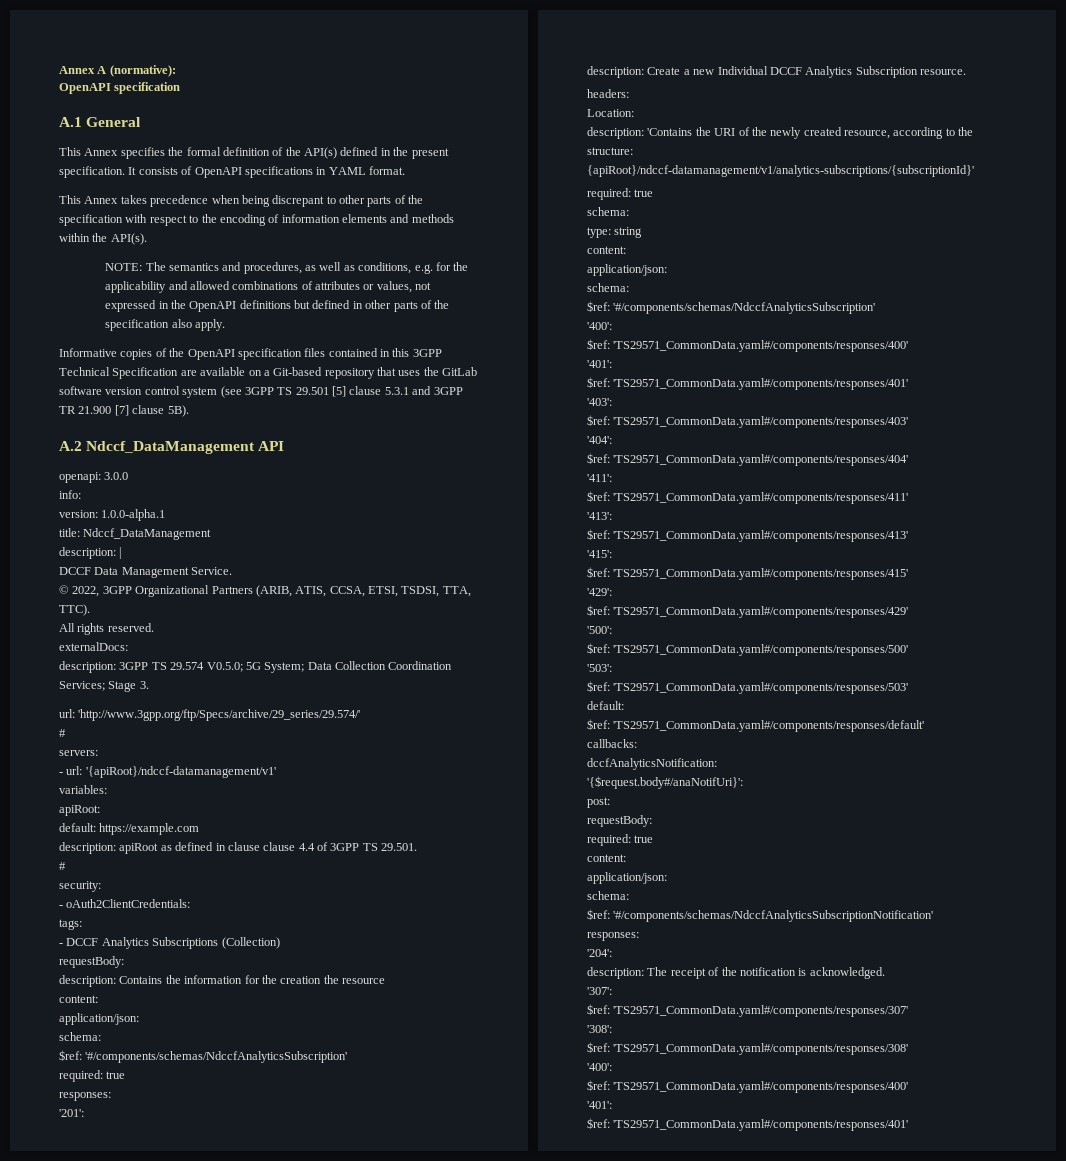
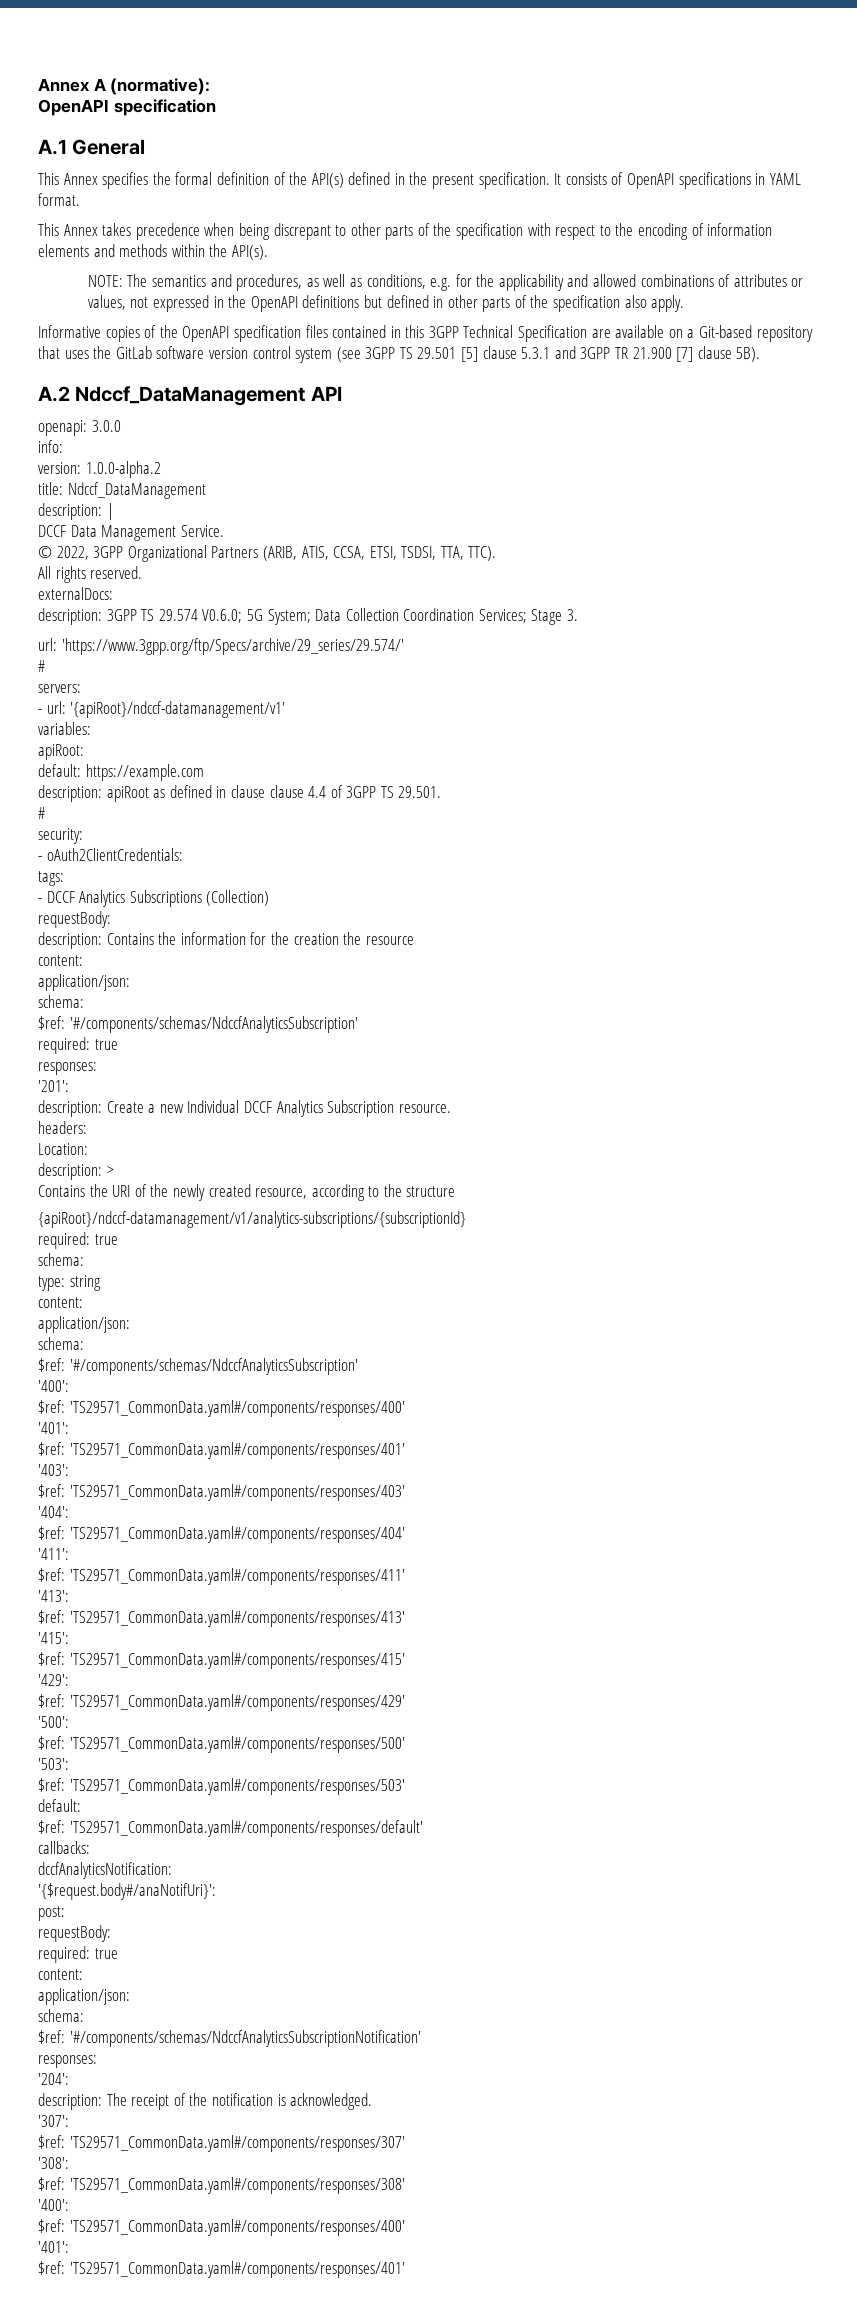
- version: 1.0.0-alpha.1
+ version: 1.0.0-alpha.2
- description: 3GPP TS 29.574 V0.5.0; 5G System; Data Collection Coordination Services; Stage 3.
+ description: 3GPP TS 29.574 V0.6.0; 5G System; Data Collection Coordination Services; Stage 3.
- url: 'http://www.3gpp.org/ftp/Specs/archive/29_series/29.574/'
+ url: 'https://www.3gpp.org/ftp/Specs/archive/29_series/29.574/'
- description: 'Contains the URI of the newly created resource, according to the structure: {apiRoot}/ndccf-datamanagement/v1/analytics-subscriptions/{subscriptionId}'
+ description: >
+ Contains the URI of the newly created resource, according to the structure
+ {apiRoot}/ndccf-datamanagement/v1/analytics-subscriptions/{subscriptionId}

